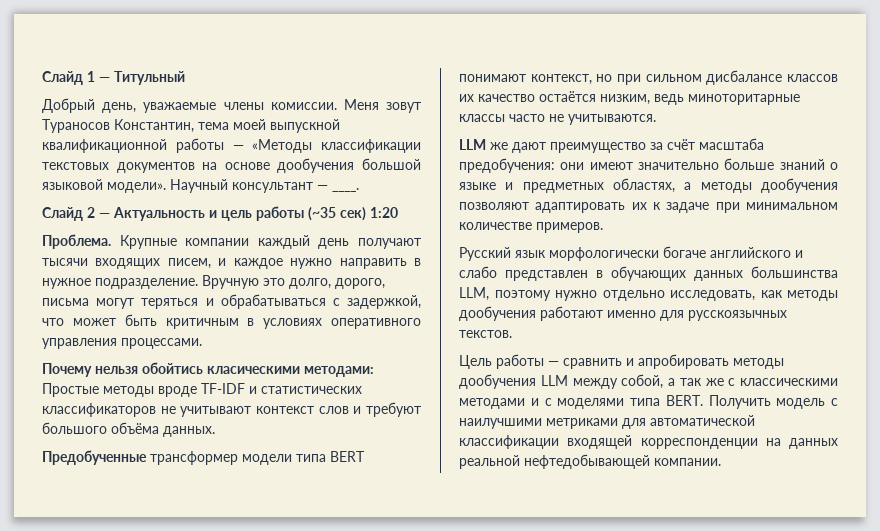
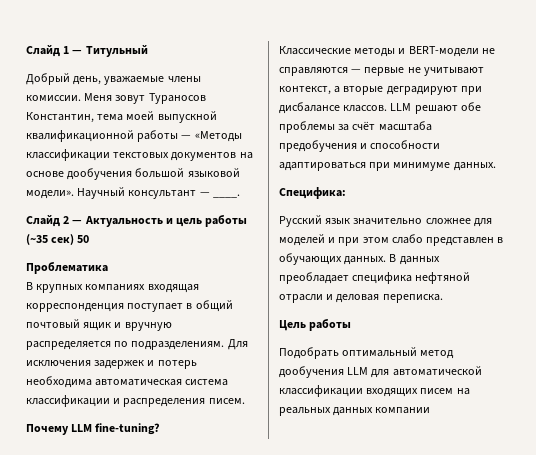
- Слайд 2 — Актуальность и цель работы (~35 сек) 1:20
- Проблема. Крупные компании каждый день получают тысячи входящих писем, и каждое нужно направить в нужное подразделение. Вручную это долго, дорого, письма могут теряться и обрабатываться с задержкой, что может быть критичным в условиях оперативного управления процессами.
- Почему нельзя обойтись класическими методами: Простые методы вроде TF-IDF и статистических классификаторов не учитывают контекст слов и требуют большого объёма данных.
- Предобученные трансформер модели типа BERT понимают контекст, но при сильном дисбалансе классов их качество остаётся низким, ведь миноторитарные классы часто не учитываются.
- LLM же дают преимущество за счёт масштаба предобучения: они имеют значительно больше знаний о языке и предметных областях, а методы дообучения позволяют адаптировать их к задаче при минимальном количестве примеров.
- Русский язык морфологически богаче английского и слабо представлен в обучающих данных большинства LLM, поэтому нужно отдельно исследовать, как методы дообучения работают именно для русскоязычных текстов.
- Цель работы — сравнить и апробировать методы дообучения LLM между собой, а так же с классическими методами и с моделями типа BERT. Получить модель с наилучшими метриками для автоматической классификации входящей корреспонденции на данных реальной нефтедобывающей компании.
+ Слайд 2 — Актуальность и цель работы (~35 сек) 50
+ Проблематика
+ В крупных компаниях входящая корреспонденция поступает в общий почтовый ящик и вручную распределяется по подразделениям. Для исключения задержек и потерь необходима автоматическая система классификации и распределения писем.
+ Почему LLM fine-tuning?
+ Классические методы и BERT-модели не справляются — первые не учитывают контекст, а вторые деградируют при дисбалансе классов. LLM решают обе проблемы за счёт масштаба предобучения и способности адаптироваться при минимуме данных.
+ Специфика:
+ Русский язык значительно сложнее для моделей и при этом слабо представлен в обучающих данных. В данных преобладает специфика нефтяной отрасли и деловая переписка.
+ Цель работы
+ Подобрать оптимальный метод дообучения LLM для автоматической классификации входящих писем на реальных данных компании

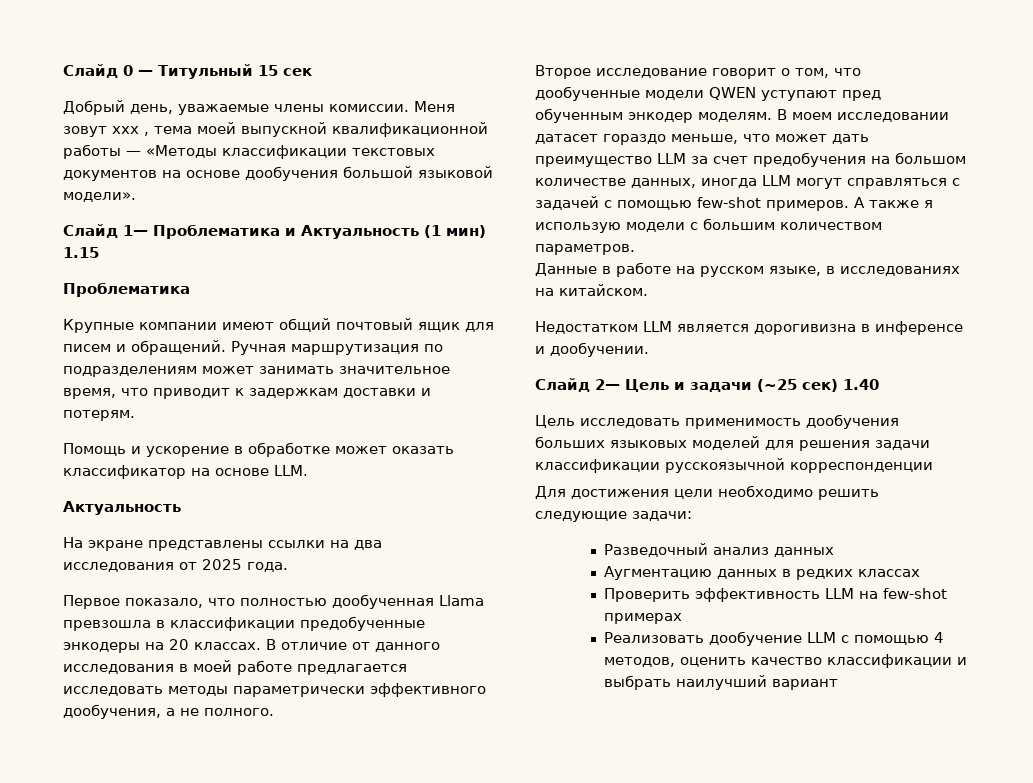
- Слайд 1 — Титульный
+ Слайд 0 — Титульный 15 сек
- Меня зовут Тураносов Константин, тема моей выпускной квалификационной работы — «Методы классификации текстовых документов на основе дообучения большой языковой модели». Научный консультант — ____.
- Слайд 2 — Актуальность и цель работы (~35 сек) 50
+ Меня зовут ххх , тема моей выпускной квалификационной работы — «Методы классификации текстовых документов на основе дообучения большой языковой модели».
+ Слайд 1— Проблематика и Актуальность (1 мин) 1.15
  Проблематика
- В крупных компаниях входящая корреспонденция поступает в общий почтовый ящик и вручную распределяется по подразделениям. Для исключения задержек и потерь необходима автоматическая система классификации и распределения писем.
- Почему LLM fine-tuning?
- Классические методы и BERT-модели не справляются — первые не учитывают контекст, а вторые деградируют при дисбалансе классов. LLM решают обе проблемы за счёт масштаба предобучения и способности адаптироваться при минимуме данных.
- Специфика:
- Русский язык значительно сложнее для моделей и при этом слабо представлен в обучающих данных. В данных преобладает специфика нефтяной отрасли и деловая переписка.
- Цель работы
- Подобрать оптимальный метод дообучения LLM для автоматической классификации входящих писем на реальных данных компании
+ Крупные компании имеют общий почтовый ящик для писем и обращений. Ручная маршрутизация по подразделениям может занимать значительное время, что приводит к задержкам доставки и потерям.
+ Помощь и ускорение в обработке может оказать классификатор на основе LLM.
+ Актуальность
+ На экране представлены ссылки на два исследования от 2025 года.
+ Первое показало, что полностью дообученная Llama превзошла в классификации предобученные энкодеры на 20 классах. В отличие от данного исследования в моей работе предлагается исследовать методы параметрически эффективного дообучения, а не полного.
+ Второе исследование говорит о том, что дообученные модели QWEN уступают пред обученным энкодер моделям. В моем исследовании датасет гораздо меньше, что может дать преимущество LLM за счет предобучения на большом количестве данных, иногда LLM могут справляться с задачей с помощью few-shot примеров. А также я использую модели с большим количеством параметров.
+ Данные в работе на русском языке, в исследованиях на китайском.
+ Недостатком LLM является дорогивизна в инференсе и дообучении.
+ Слайд 2— Цель и задачи (~25 сек) 1.40
+ Цель исследовать применимость дообучения больших языковых моделей для решения задачи классификации русскоязычной корреспонденции
+ Для достижения цели необходимо решить следующие задачи:
+ Разведочный анализ данных
+ Аугментацию данных в редких классах
+ Проверить эффективность LLM на few-shot примерах
+ Реализовать дообучение LLM с помощью 4 методов, оценить качество классификации и выбрать наилучший вариант

